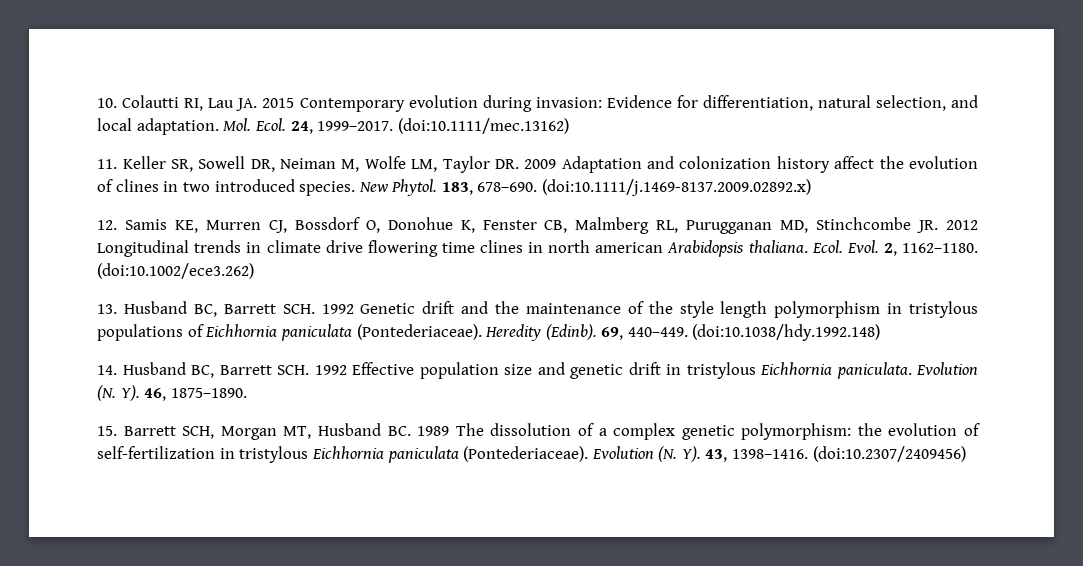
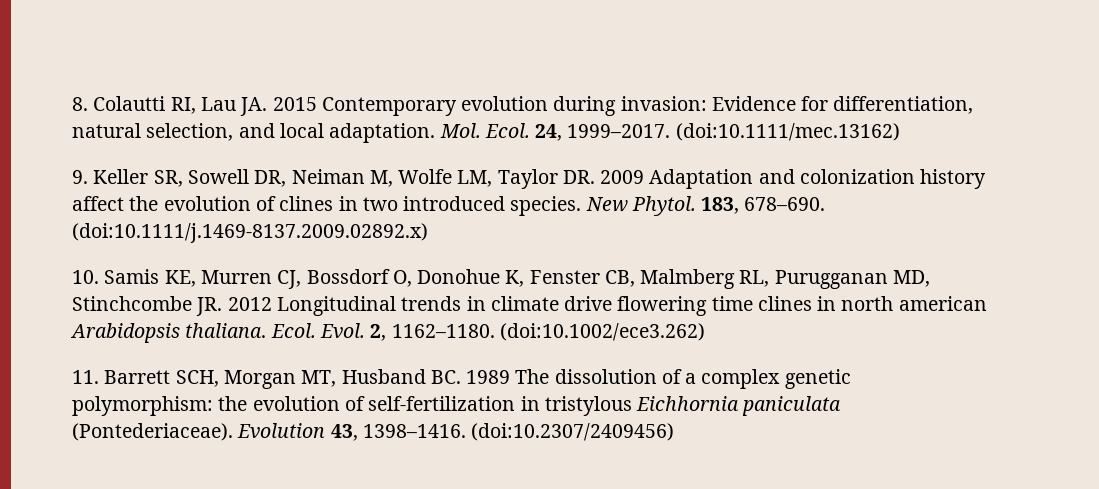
- 10. Colautti RI, Lau JA. 2015 Contemporary evolution during invasion: Evidence for differentiation, natural selection, and local adaptation.
+ 8. Colautti RI, Lau JA. 2015 Contemporary evolution during invasion: Evidence for differentiation, natural selection, and local adaptation.
- 11. Keller SR, Sowell DR, Neiman M, Wolfe LM, Taylor DR. 2009 Adaptation and colonization history affect the evolution of clines in two introduced species.
+ 9. Keller SR, Sowell DR, Neiman M, Wolfe LM, Taylor DR. 2009 Adaptation and colonization history affect the evolution of clines in two introduced species.
- 12. Samis KE, Murren CJ, Bossdorf O, Donohue K, Fenster CB, Malmberg RL, Purugganan MD, Stinchcombe JR. 2012 Longitudinal trends in climate drive flowering time clines in north american Arabidopsis thaliana.
+ 10. Samis KE, Murren CJ, Bossdorf O, Donohue K, Fenster CB, Malmberg RL, Purugganan MD, Stinchcombe JR. 2012 Longitudinal trends in climate drive flowering time clines in north american Arabidopsis thaliana.
- 13. Husband BC, Barrett SCH. 1992 Genetic drift and the maintenance of the style length polymorphism in tristylous populations of Eichhornia paniculata (Pontederiaceae). Heredity (Edinb). 69, 440–449. (doi:10.1038/hdy.1992.148)
- 14. Husband BC, Barrett SCH. 1992 Effective population size and genetic drift in tristylous Eichhornia paniculata. Evolution (N. Y). 46, 1875–1890.
- 15. Barrett SCH, Morgan MT, Husband BC. 1989 The dissolution of a complex genetic polymorphism: the evolution of self-fertilization in tristylous Eichhornia paniculata (Pontederiaceae).
+ 11. Barrett SCH, Morgan MT, Husband BC. 1989 The dissolution of a complex genetic polymorphism: the evolution of self-fertilization in tristylous Eichhornia paniculata (Pontederiaceae).
- Evolution (N. Y). 43, 1398–1416.
+ Evolution 43, 1398–1416.

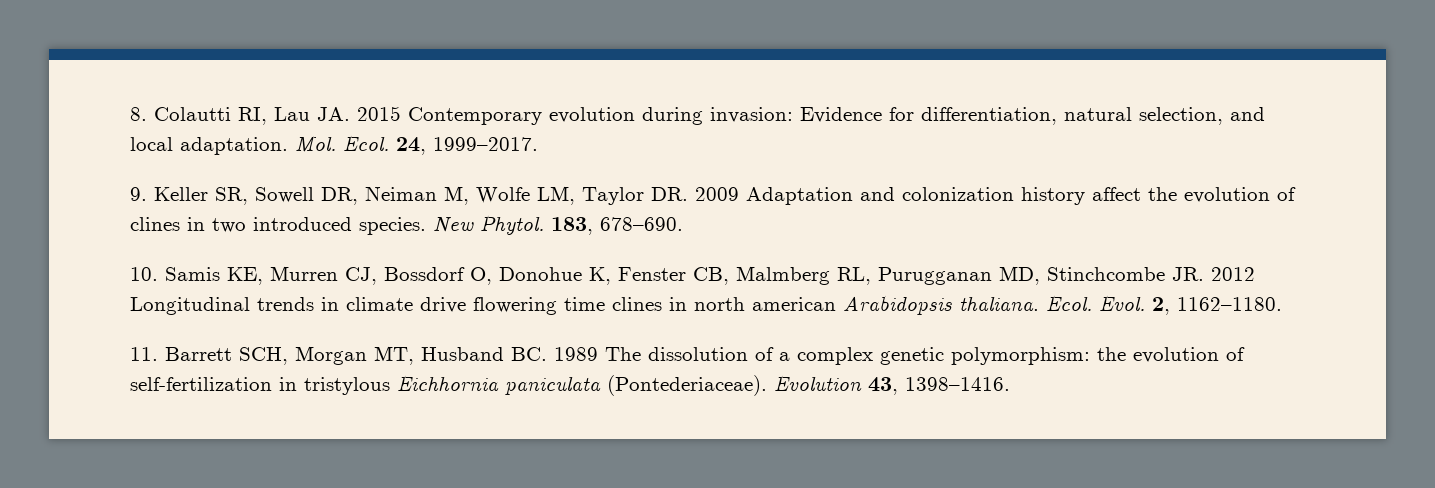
- (doi:10.1111/mec.13162)
- (doi:10.1111/j.1469-8137.2009.02892.x)
- (doi:10.1002/ece3.262)
- (doi:10.2307/2409456)

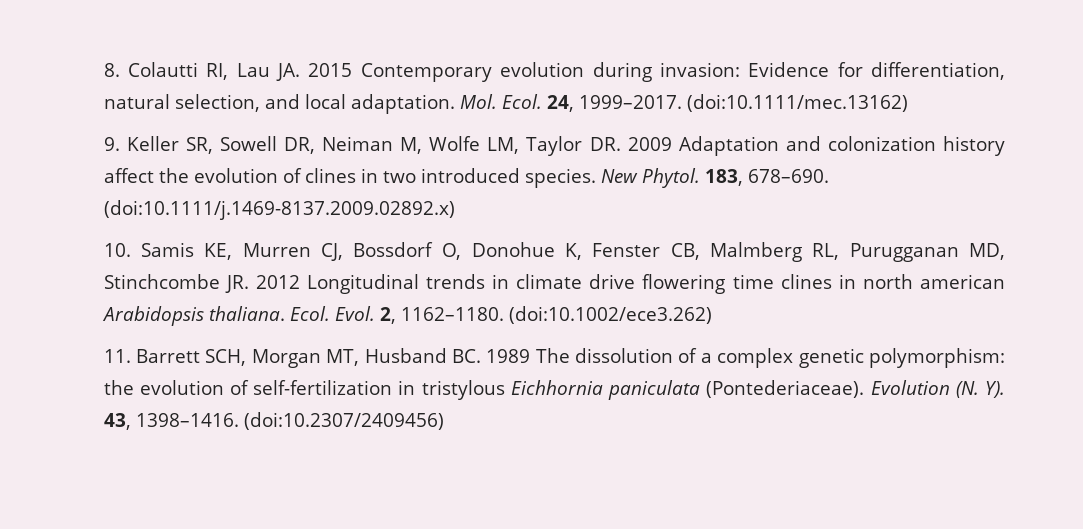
+ (doi:10.1111/mec.13162)
+ (doi:10.1111/j.1469-8137.2009.02892.x)
+ (doi:10.1002/ece3.262)
- Evolution 43, 1398–1416.
+ Evolution (N. Y). 43, 1398–1416.
+ (doi:10.2307/2409456)

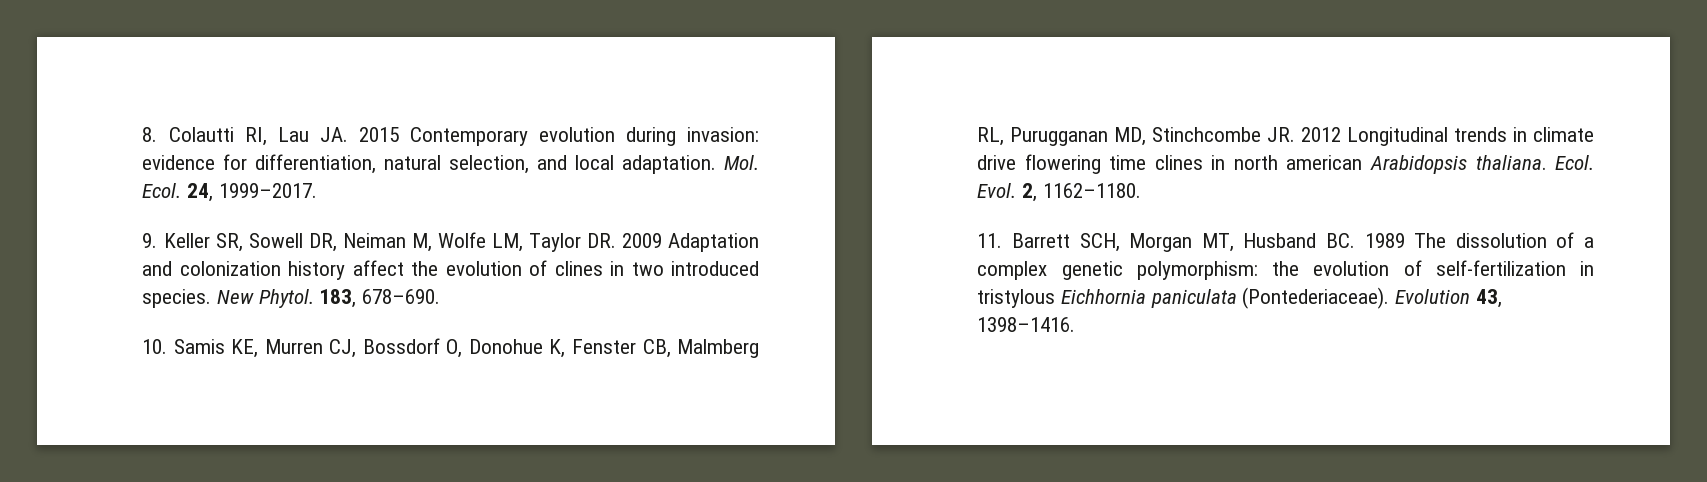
- 8. Colautti RI, Lau JA. 2015 Contemporary evolution during invasion: Evidence for differentiation, natural selection, and local adaptation.
+ 8. Colautti RI, Lau JA. 2015 Contemporary evolution during invasion: evidence for differentiation, natural selection, and local adaptation.
- (doi:10.1111/mec.13162)
- (doi:10.1111/j.1469-8137.2009.02892.x)
- (doi:10.1002/ece3.262)
- Evolution (N. Y). 43, 1398–1416. (doi:10.2307/2409456)
+ Evolution 43, 1398–1416.

